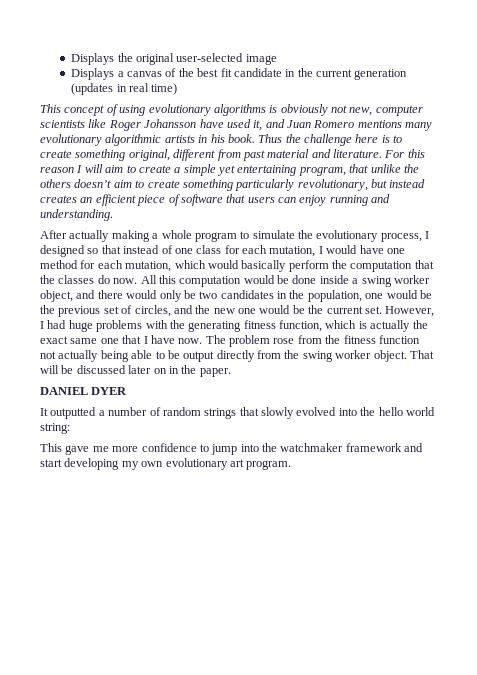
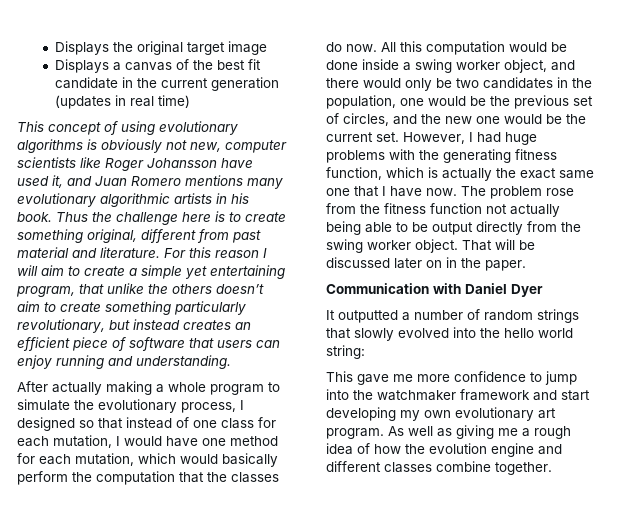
- Displays the original user-selected image
+ Displays the original target image
- DANIEL DYER
+ Communication with Daniel Dyer
+ As well as giving me a rough idea of how the evolution engine and different classes combine together.

